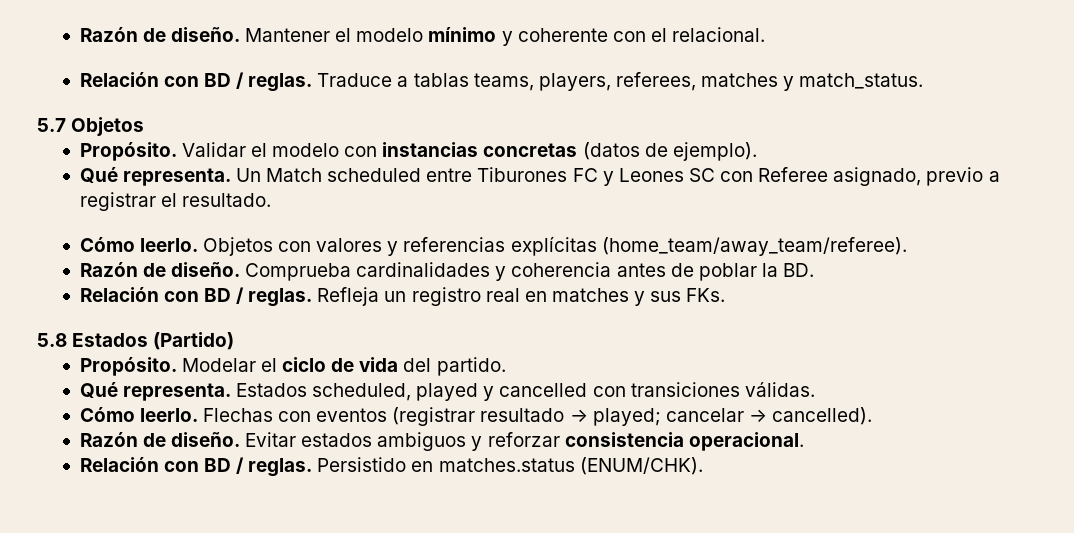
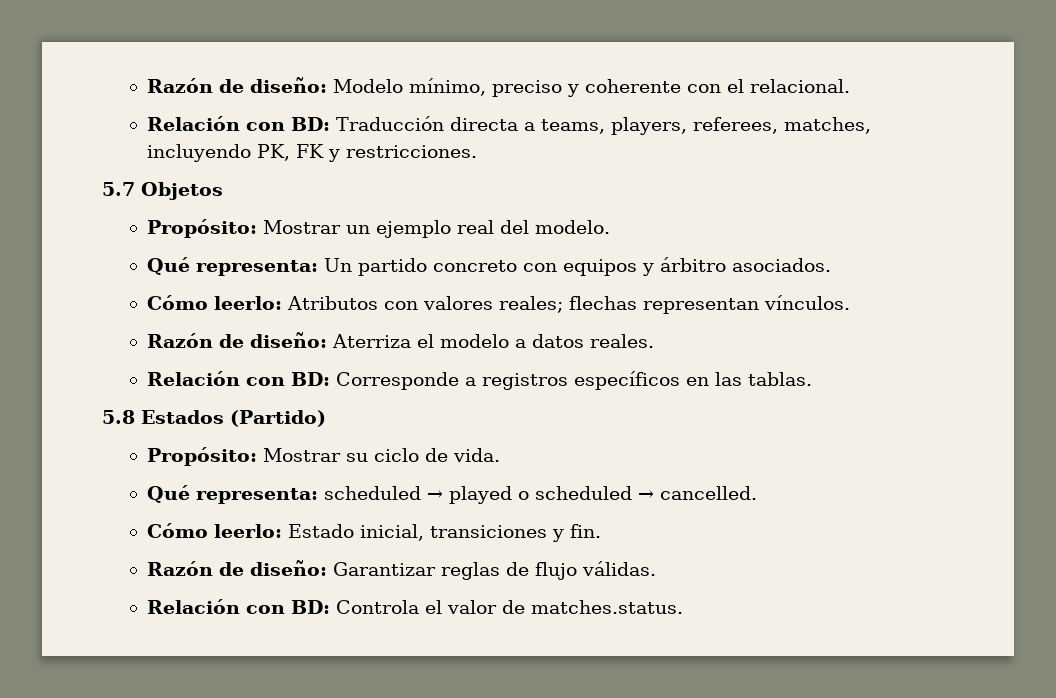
- Razón de diseño. Mantener el modelo mínimo y coherente con el relacional.
+ Razón de diseño: Modelo mínimo, preciso y coherente con el relacional.
- Relación con BD / reglas. Traduce a tablas teams, players, referees, matches y match_status.
+ Relación con BD: Traducción directa a teams, players, referees, matches, incluyendo PK, FK y restricciones.
  5.7 Objetos
- Propósito. Validar el modelo con instancias concretas (datos de ejemplo).
- Qué representa. Un Match scheduled entre Tiburones FC y Leones SC con Referee asignado, previo a registrar el resultado.
- Cómo leerlo. Objetos con valores y referencias explícitas (home_team/away_team/referee).
- Razón de diseño. Comprueba cardinalidades y coherencia antes de poblar la BD.
- Relación con BD / reglas. Refleja un registro real en matches y sus FKs.
+ Propósito: Mostrar un ejemplo real del modelo.
+ Qué representa: Un partido concreto con equipos y árbitro asociados.
+ Cómo leerlo: Atributos con valores reales; flechas representan vínculos.
+ Razón de diseño: Aterriza el modelo a datos reales.
+ Relación con BD: Corresponde a registros específicos en las tablas.
  5.8 Estados (Partido)
- Propósito. Modelar el ciclo de vida del partido.
- Qué representa. Estados scheduled, played y cancelled con transiciones válidas.
- Cómo leerlo. Flechas con eventos (registrar resultado → played; cancelar → cancelled).
- Razón de diseño. Evitar estados ambiguos y reforzar consistencia operacional.
- Relación con BD / reglas. Persistido en matches.status (ENUM/CHK).
+ Propósito: Mostrar su ciclo de vida.
+ Qué representa: scheduled → played o scheduled → cancelled.
+ Cómo leerlo: Estado inicial, transiciones y fin.
+ Razón de diseño: Garantizar reglas de flujo válidas.
+ Relación con BD: Controla el valor de matches.status.

